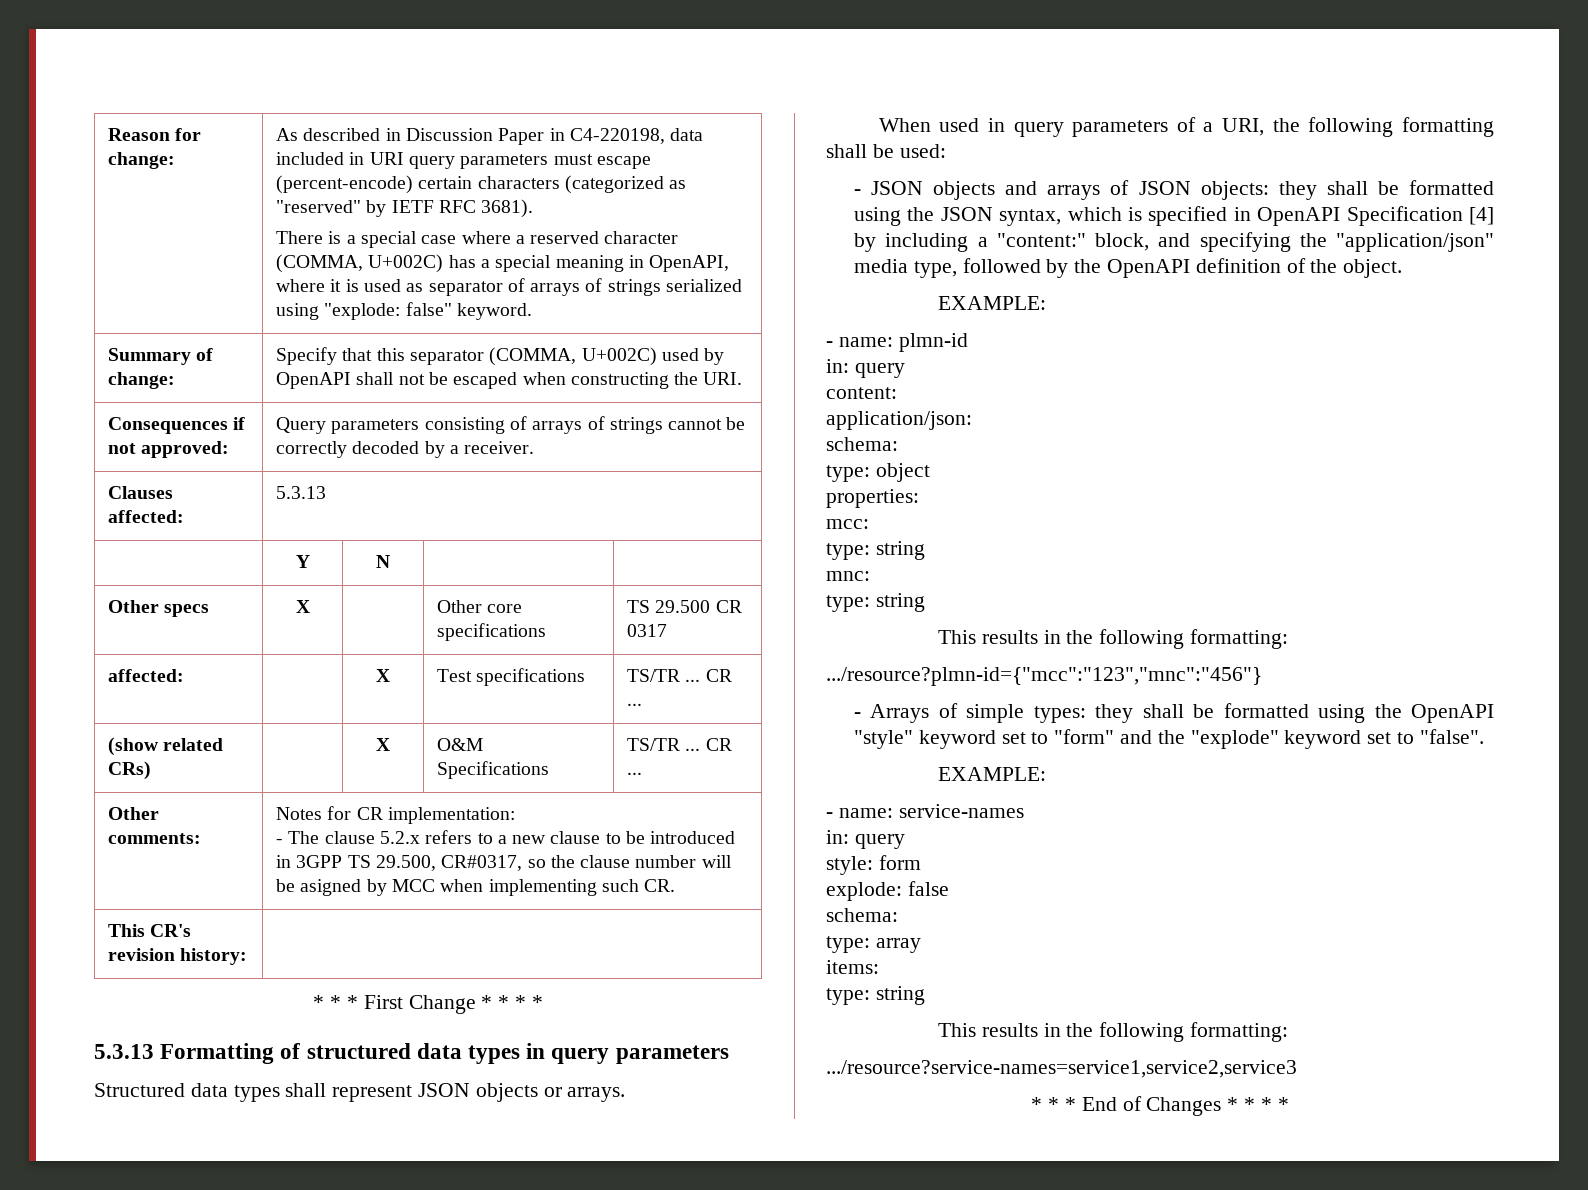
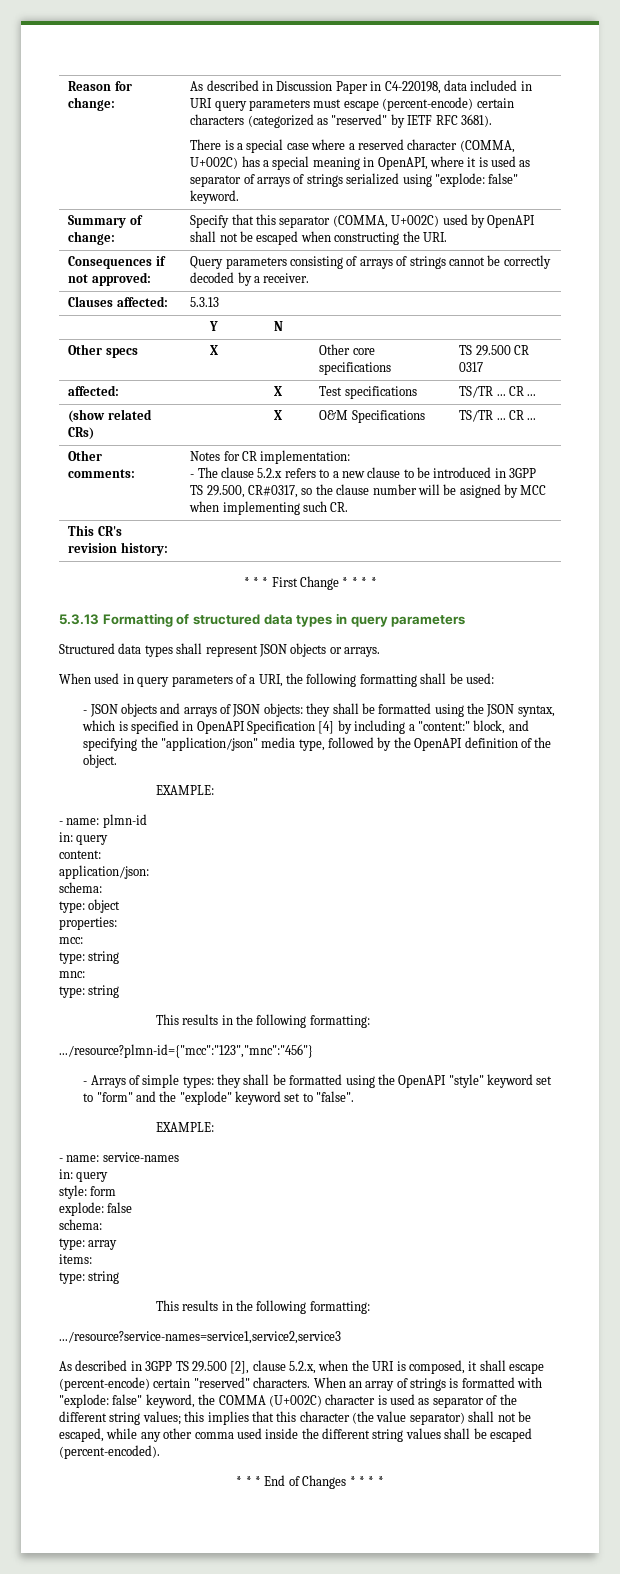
+ As described in 3GPP TS 29.500 [2], clause 5.2.x, when the URI is composed, it shall escape (percent-encode) certain "reserved" characters. When an array of strings is formatted with "explode: false" keyword, the COMMA (U+002C) character is used as separator of the different string values; this implies that this character (the value separator) shall not be escaped, while any other comma used inside the different string values shall be escaped (percent-encoded).

